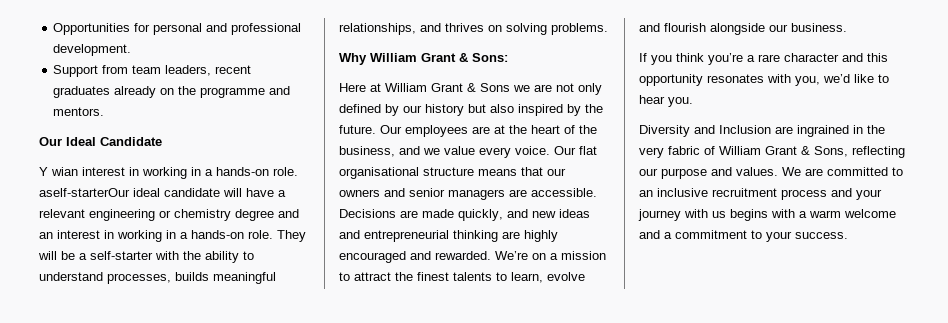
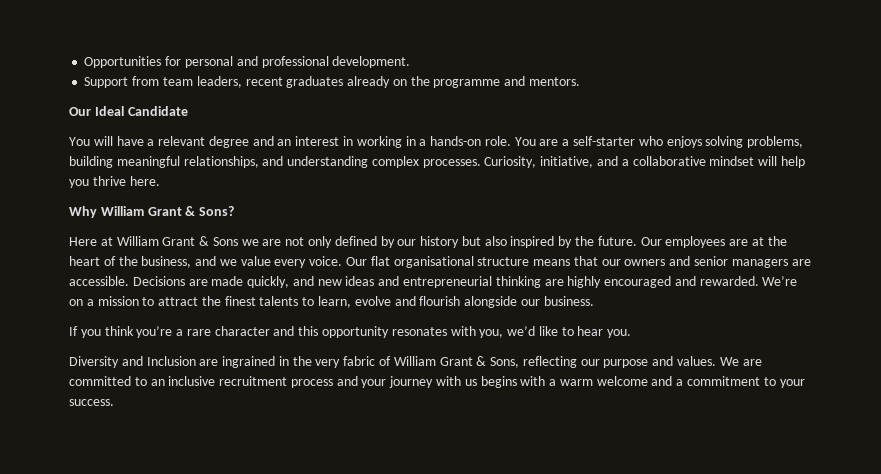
- Y wian interest in working in a hands-on role. aself-starterOur ideal candidate will have a relevant engineering or chemistry degree and an interest in working in a hands-on role.
+ You will have a relevant degree and an interest in working in a hands-on role.
- They will be a self-starter with the ability to understand processes, builds meaningful relationships, and thrives on solving problems.
+ You are a self-starter who enjoys solving problems, building meaningful relationships, and understanding complex processes. Curiosity, initiative, and a collaborative mindset will help you thrive here.
- Why William Grant & Sons:
+ Why William Grant & Sons?

